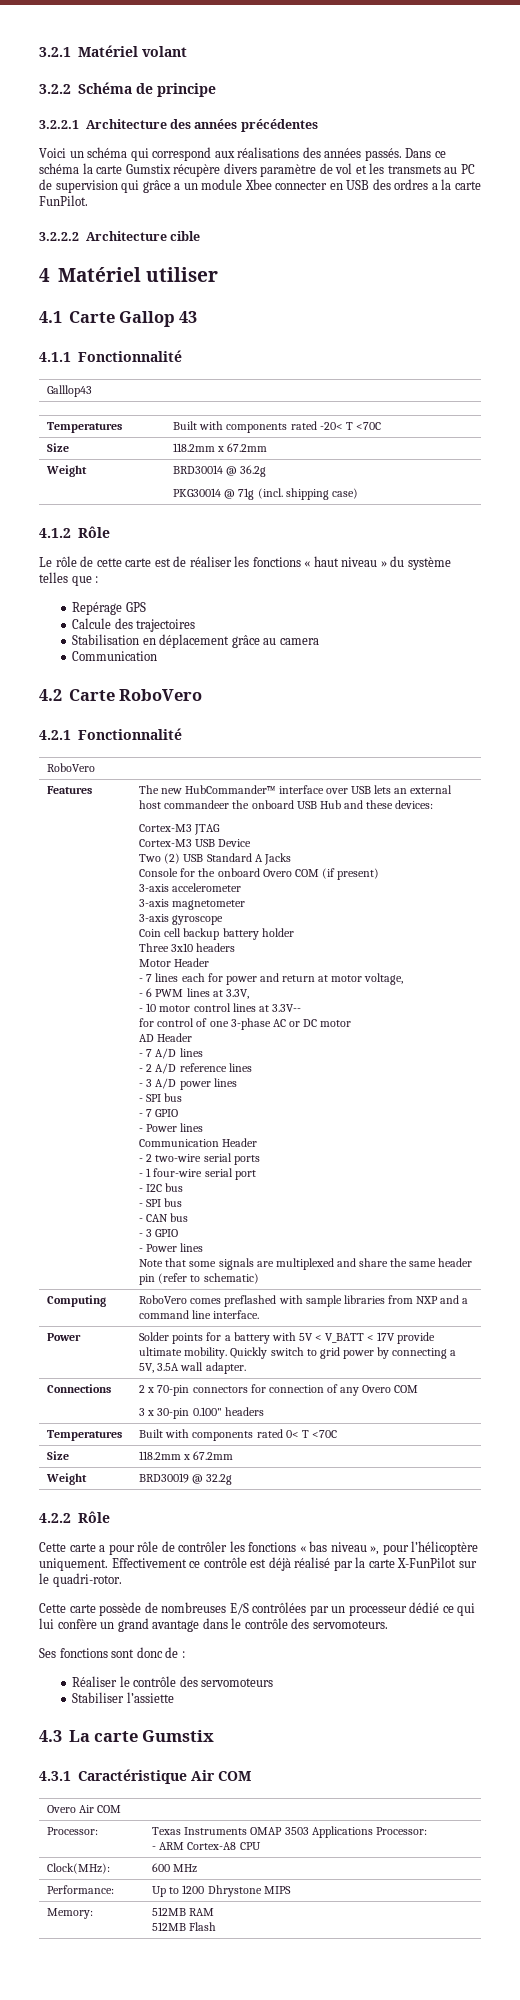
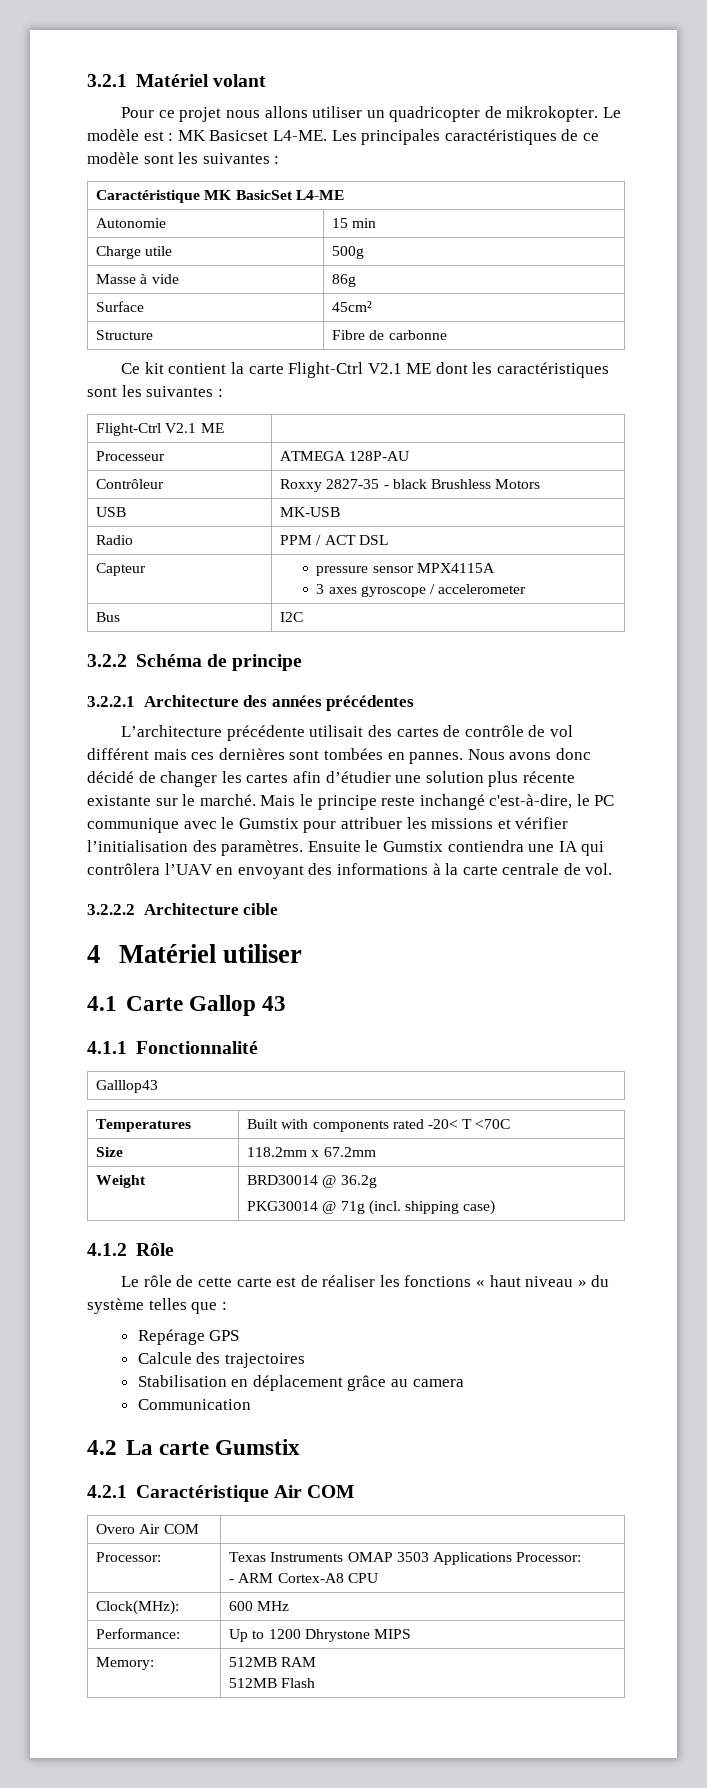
+ Pour ce projet nous allons utiliser un quadricopter de mikrokopter. Le modèle est : MK Basicset L4-ME. Les principales caractéristiques de ce modèle sont les suivantes :
+ Caractéristique MK BasicSet L4-ME
+ Autonomie | 15 min
+ Charge utile | 500g
+ Masse à vide | 86g
+ Surface | 45cm²
+ Structure | Fibre de carbonne
+ Ce kit contient la carte Flight-Ctrl V2.1 ME dont les caractéristiques sont les suivantes :
+ Flight-Ctrl V2.1 ME |
+ Processeur | ATMEGA 128P-AU
+ Contrôleur | Roxxy 2827-35 - black Brushless Motors
+ USB | MK-USB
+ Radio | PPM / ACT DSL
+ Capteur | pressure sensor MPX4115A
+ 3 axes gyroscope / accelerometer
+ Bus | I2C
- Voici un schéma qui correspond aux réalisations des années passés. Dans ce schéma la carte Gumstix récupère divers paramètre de vol et les transmets au PC de supervision qui grâce a un module Xbee connecter en USB des ordres a la carte FunPilot.
+ L’architecture précédente utilisait des cartes de contrôle de vol différent mais ces dernières sont tombées en pannes. Nous avons donc décidé de changer les cartes afin d’étudier une solution plus récente existante sur le marché. Mais le principe reste inchangé c'est-à-dire, le PC communique avec le Gumstix pour attribuer les missions et vérifier l’initialisation des paramètres. Ensuite le Gumstix contiendra une IA qui contrôlera l’UAV en envoyant des informations à la carte centrale de vol.
- 4.2 Carte RoboVero
- 4.2.1 Fonctionnalité
- RoboVero
- Features | The new HubCommander™ interface over USB lets an external host commandeer the onboard USB Hub and these devices:
- Cortex-M3 JTAG
- Cortex-M3 USB Device
- Two (2) USB Standard A Jacks
- Console for the onboard Overo COM (if present)
- 3-axis accelerometer
- 3-axis magnetometer
- 3-axis gyroscope
- Coin cell backup battery holder
- Three 3x10 headers
- Motor Header
- - 7 lines each for power and return at motor voltage,
- - 6 PWM lines at 3.3V,
- - 10 motor control lines at 3.3V--
- for control of one 3-phase AC or DC motor
- AD Header
- - 7 A/D lines
- - 2 A/D reference lines
- - 3 A/D power lines
- - SPI bus
- - 7 GPIO
- - Power lines
- Communication Header
- - 2 two-wire serial ports
- - 1 four-wire serial port
- - I2C bus
- - SPI bus
- - CAN bus
- - 3 GPIO
- - Power lines
- Note that some signals are multiplexed and share the same header pin (refer to schematic)
- Computing | RoboVero comes preflashed with sample libraries from NXP and a command line interface.
- Power | Solder points for a battery with 5V < V_BATT < 17V provide ultimate mobility. Quickly switch to grid power by connecting a 5V, 3.5A wall adapter.
- Connections | 2 x 70-pin connectors for connection of any Overo COM
- 3 x 30-pin 0.100" headers
- Temperatures | Built with components rated 0< T <70C
- Size | 118.2mm x 67.2mm
- Weight | BRD30019 @ 32.2g
- 4.2.2 Rôle
- Cette carte a pour rôle de contrôler les fonctions « bas niveau », pour l’hélicoptère uniquement. Effectivement ce contrôle est déjà réalisé par la carte X-FunPilot sur le quadri-rotor.
- Cette carte possède de nombreuses E/S contrôlées par un processeur dédié ce qui lui confère un grand avantage dans le contrôle des servomoteurs.
- Ses fonctions sont donc de :
- Réaliser le contrôle des servomoteurs
- Stabiliser l’assiette
- 4.3 La carte Gumstix
+ 4.2 La carte Gumstix
- 4.3.1 Caractéristique Air COM
+ 4.2.1 Caractéristique Air COM

